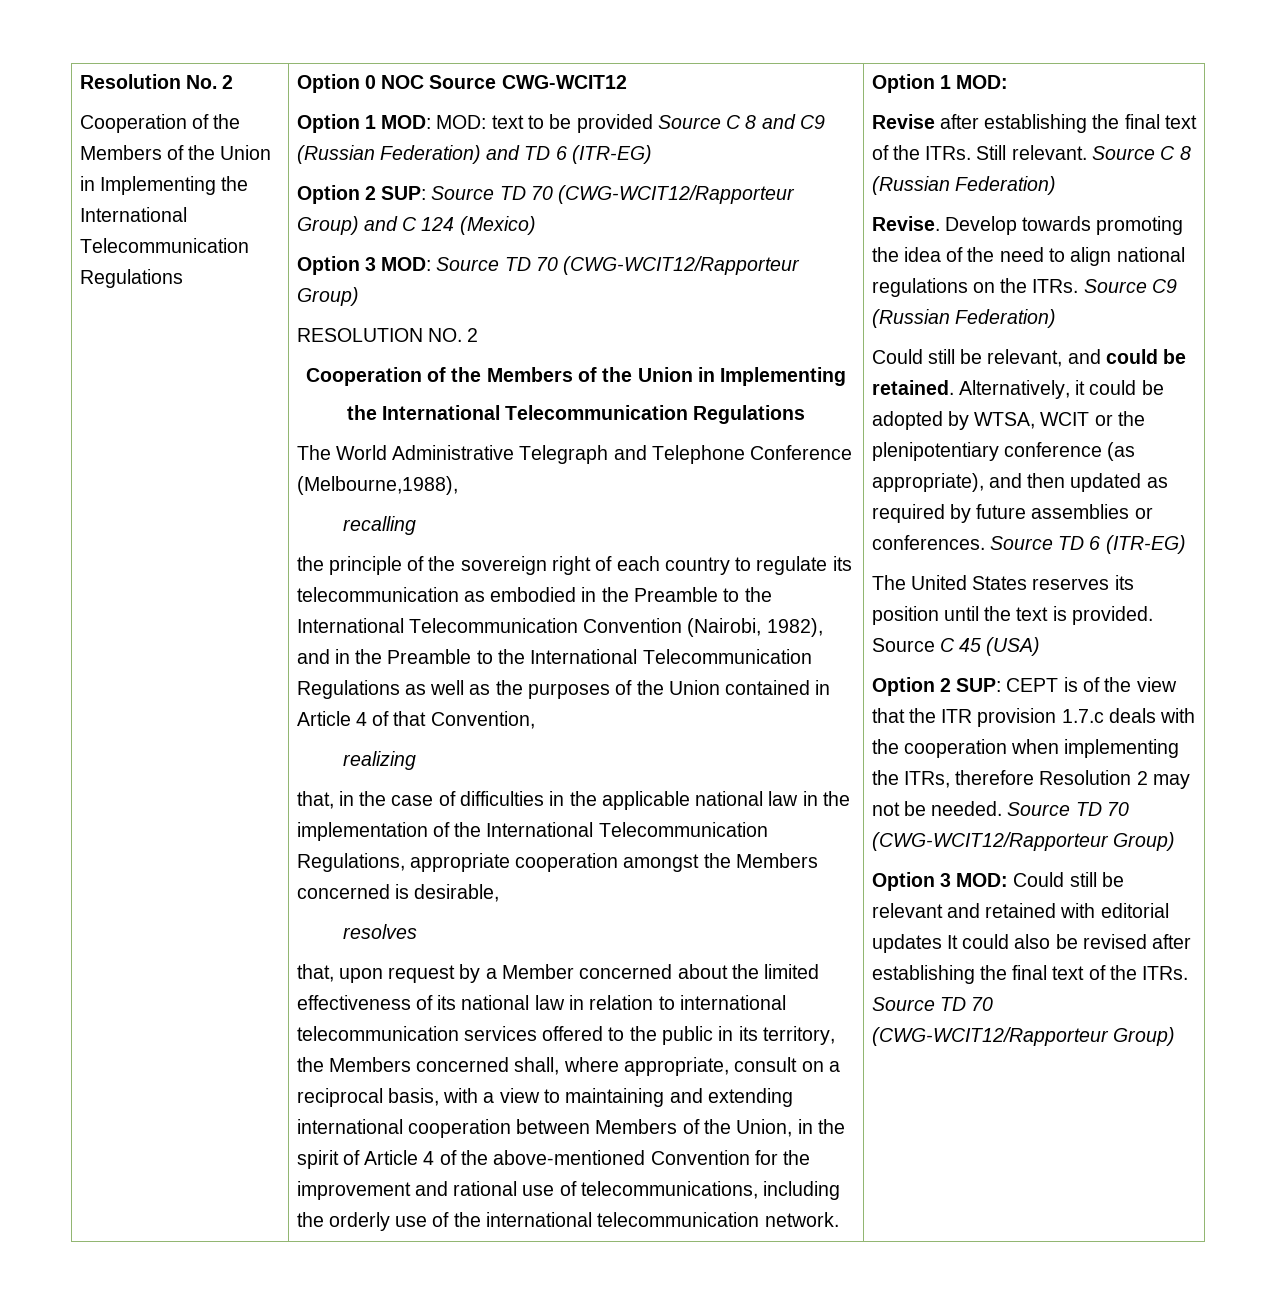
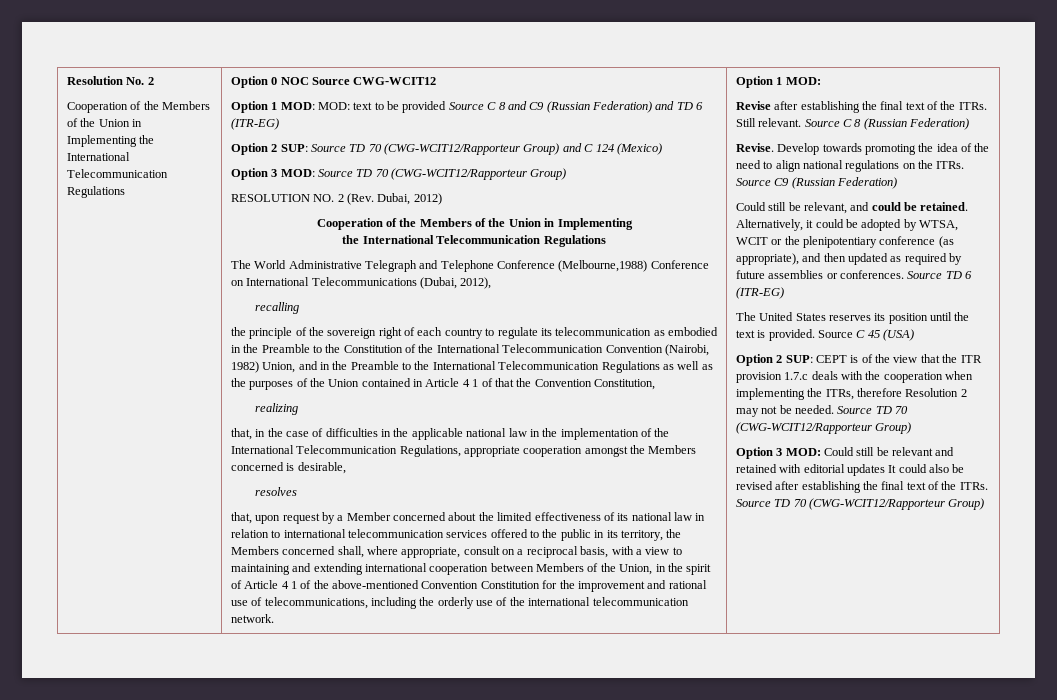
- RESOLUTION NO. 2
+ RESOLUTION NO. 2 (Rev. Dubai, 2012)
- The World Administrative Telegraph and Telephone Conference (Melbourne,1988),
+ The World Administrative Telegraph and Telephone Conference (Melbourne,1988) Conference on International Telecommunications (Dubai, 2012),
- the principle of the sovereign right of each country to regulate its telecommunication as embodied in the Preamble to the International Telecommunication Convention (Nairobi, 1982), and in the Preamble to the International Telecommunication Regulations as well as the purposes of the Union contained in Article 4 of that Convention,
+ the principle of the sovereign right of each country to regulate its telecommunication as embodied in the Preamble to the Constitution of the International Telecommunication Convention (Nairobi, 1982) Union, and in the Preamble to the International Telecommunication Regulations as well as the purposes of the Union contained in Article 4 1 of that the Convention Constitution,
- that, upon request by a Member concerned about the limited effectiveness of its national law in relation to international telecommunication services offered to the public in its territory, the Members concerned shall, where appropriate, consult on a reciprocal basis, with a view to maintaining and extending international cooperation between Members of the Union, in the spirit of Article 4 of the above-mentioned Convention for the improvement and rational use of telecommunications, including the orderly use of the international telecommunication network.
+ that, upon request by a Member concerned about the limited effectiveness of its national law in relation to international telecommunication services offered to the public in its territory, the Members concerned shall, where appropriate, consult on a reciprocal basis, with a view to maintaining and extending international cooperation between Members of the Union, in the spirit of Article 4 1 of the above-mentioned Convention Constitution for the improvement and rational use of telecommunications, including the orderly use of the international telecommunication network.

